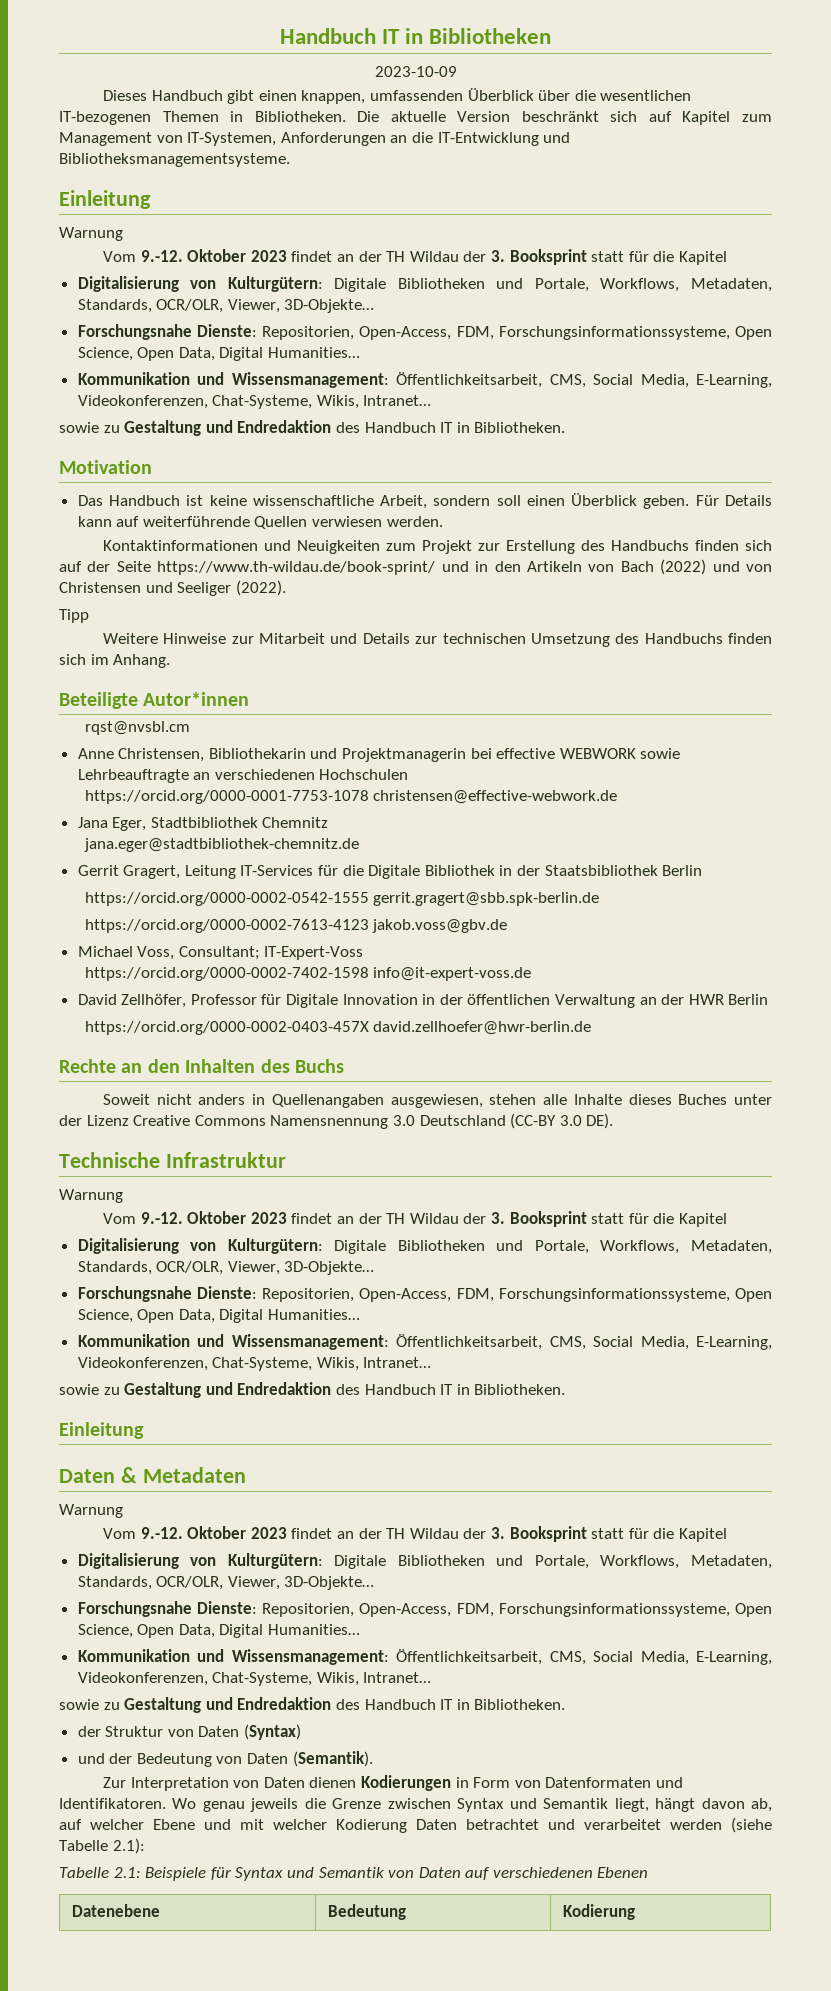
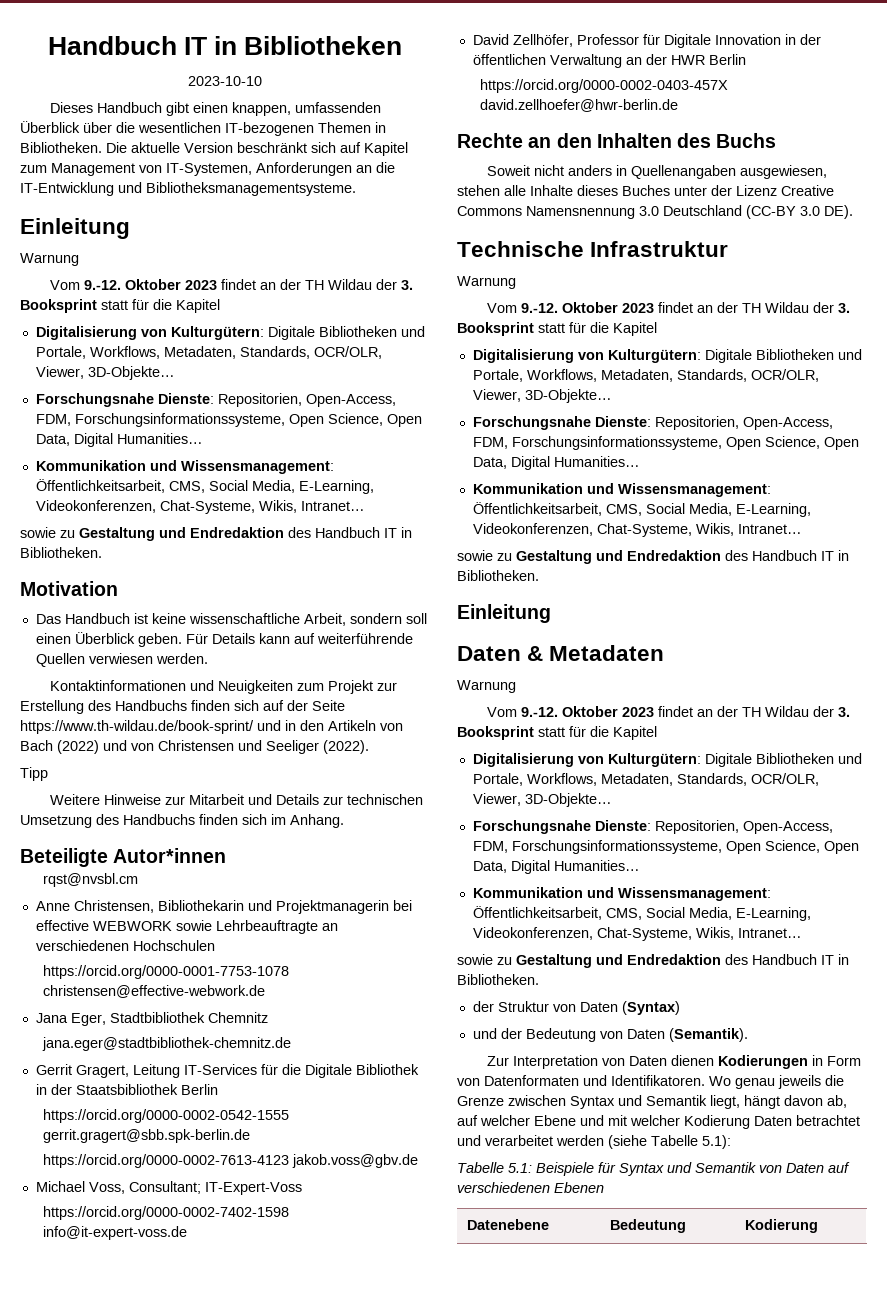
- 2023-10-09
+ 2023-10-10
- Wo genau jeweils die Grenze zwischen Syntax und Semantik liegt, hängt davon ab, auf welcher Ebene und mit welcher Kodierung Daten betrachtet und verarbeitet werden (siehe Tabelle 2.1):
- Tabelle 2.1: Beispiele für Syntax und Semantik von Daten auf verschiedenen Ebenen
+ Wo genau jeweils die Grenze zwischen Syntax und Semantik liegt, hängt davon ab, auf welcher Ebene und mit welcher Kodierung Daten betrachtet und verarbeitet werden (siehe Tabelle 5.1):
+ Tabelle 5.1: Beispiele für Syntax und Semantik von Daten auf verschiedenen Ebenen

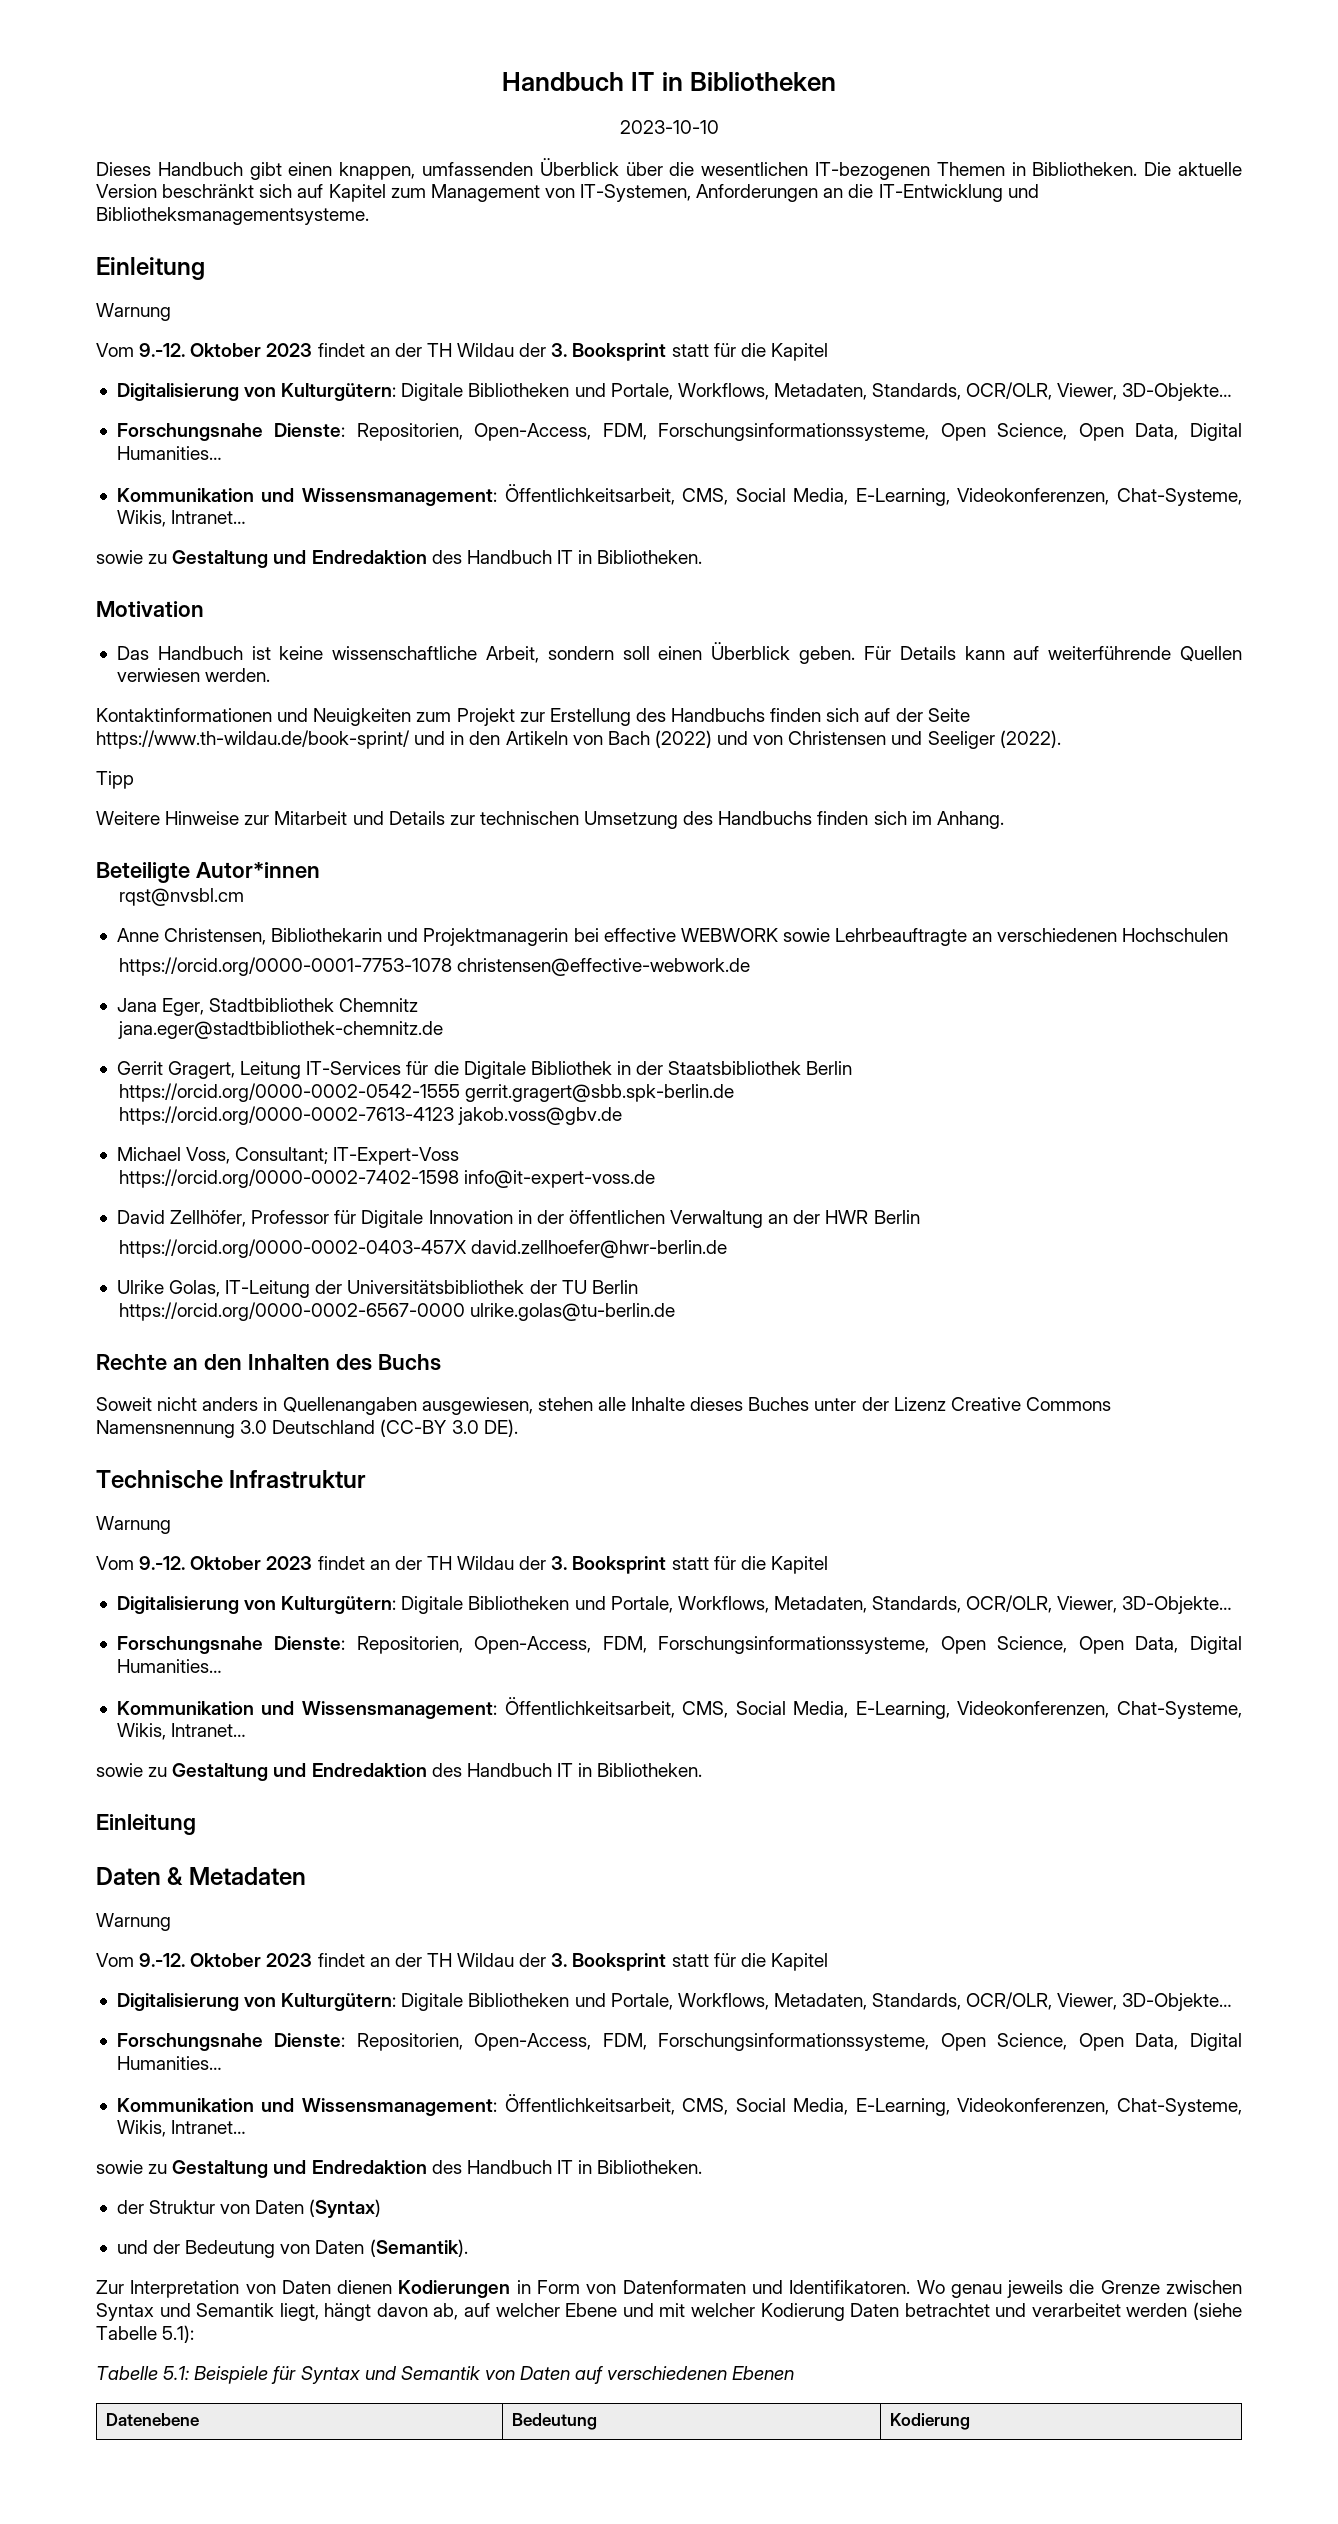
+ Ulrike Golas, IT-Leitung der Universitätsbibliothek der TU Berlin
+ https://orcid.org/0000-0002-6567-0000 ulrike.golas@tu-berlin.de

